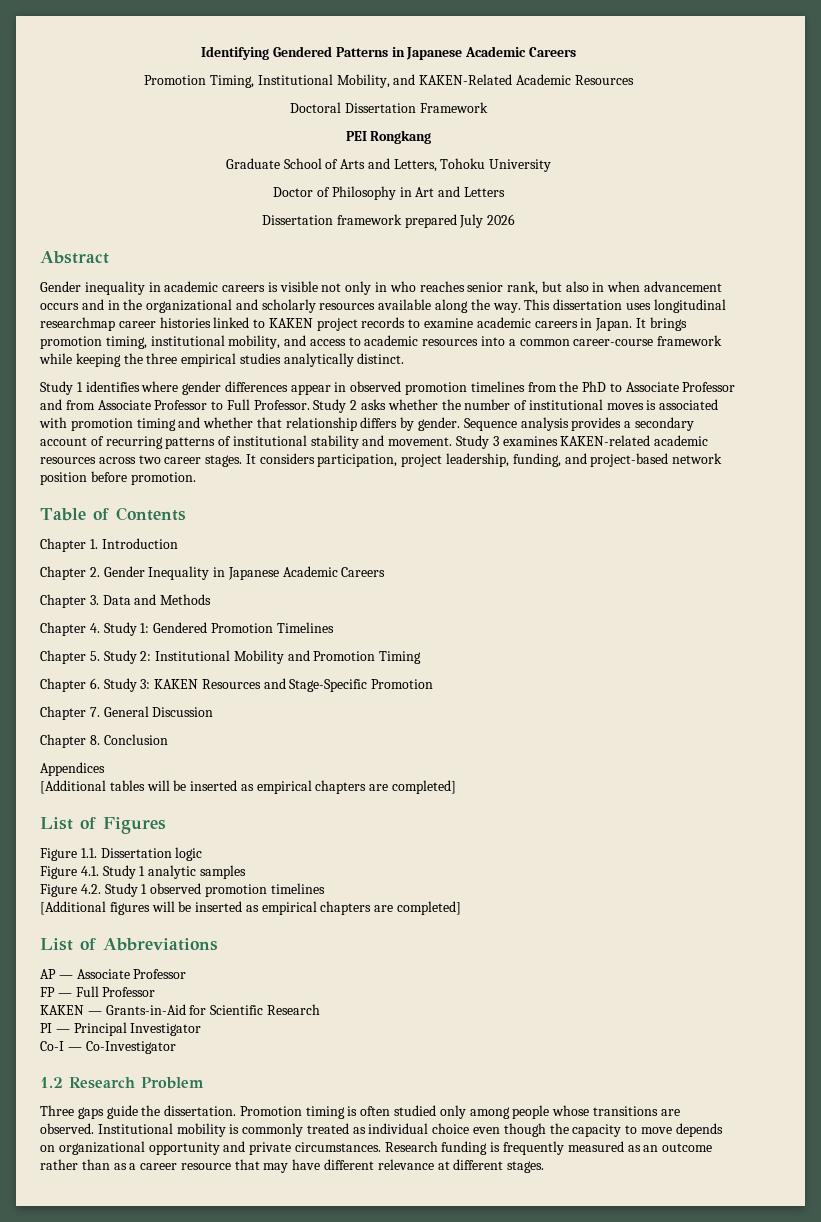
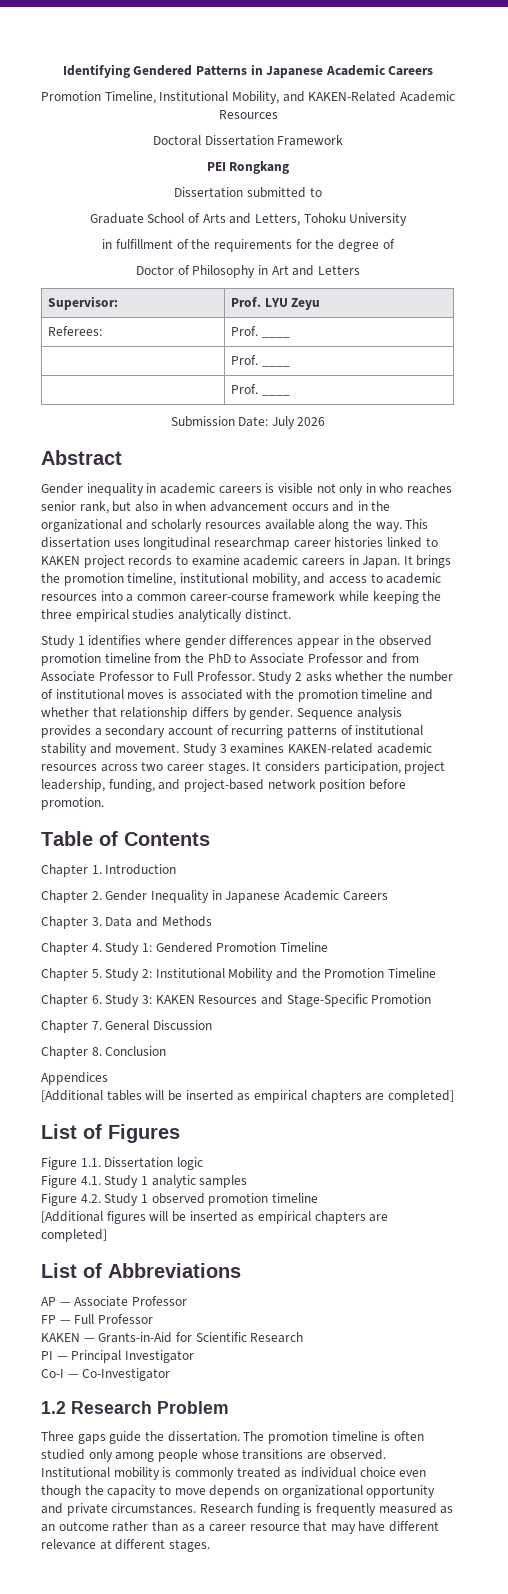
- Promotion Timing, Institutional Mobility, and KAKEN-Related Academic Resources
+ Promotion Timeline, Institutional Mobility, and KAKEN-Related Academic Resources
+ Dissertation submitted to
+ in fulfillment of the requirements for the degree of
- Dissertation framework prepared July 2026
+ Supervisor: | Prof. LYU Zeyu
+ Referees: | Prof. ____
+ | Prof. ____
+ | Prof. ____
+ Submission Date: July 2026
- It brings promotion timing, institutional mobility, and access to academic resources into a common career-course framework while keeping the three empirical studies analytically distinct.
+ It brings the promotion timeline, institutional mobility, and access to academic resources into a common career-course framework while keeping the three empirical studies analytically distinct.
- Study 1 identifies where gender differences appear in observed promotion timelines from the PhD to Associate Professor and from Associate Professor to Full Professor.
+ Study 1 identifies where gender differences appear in the observed promotion timeline from the PhD to Associate Professor and from Associate Professor to Full Professor.
- Study 2 asks whether the number of institutional moves is associated with promotion timing and whether that relationship differs by gender.
+ Study 2 asks whether the number of institutional moves is associated with the promotion timeline and whether that relationship differs by gender.
- Chapter 4. Study 1: Gendered Promotion Timelines
+ Chapter 4. Study 1: Gendered Promotion Timeline
- Chapter 5. Study 2: Institutional Mobility and Promotion Timing
+ Chapter 5. Study 2: Institutional Mobility and the Promotion Timeline
- Figure 4.2. Study 1 observed promotion timelines
+ Figure 4.2. Study 1 observed promotion timeline
- Promotion timing is often studied only among people whose transitions are observed.
+ The promotion timeline is often studied only among people whose transitions are observed.

